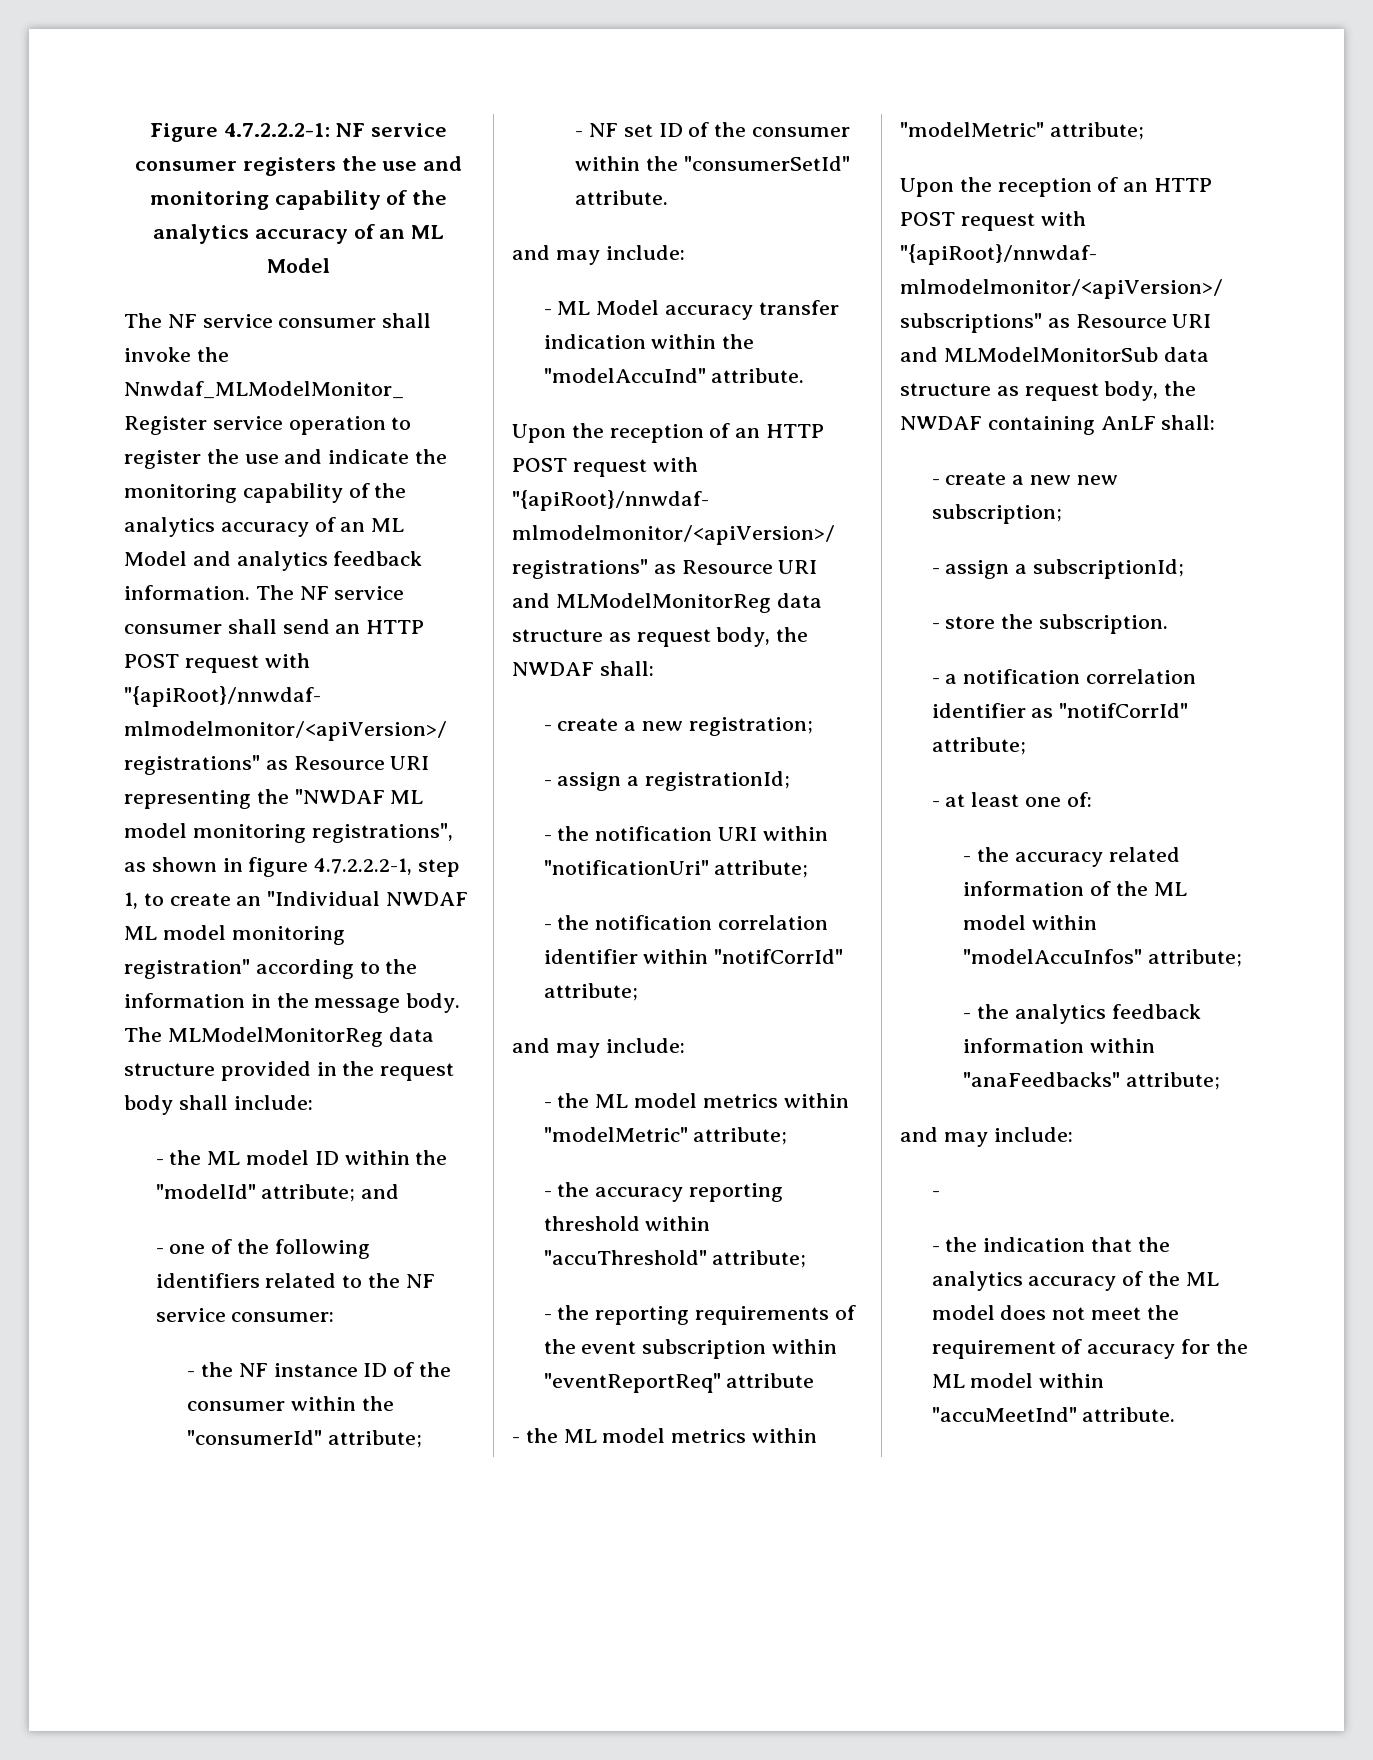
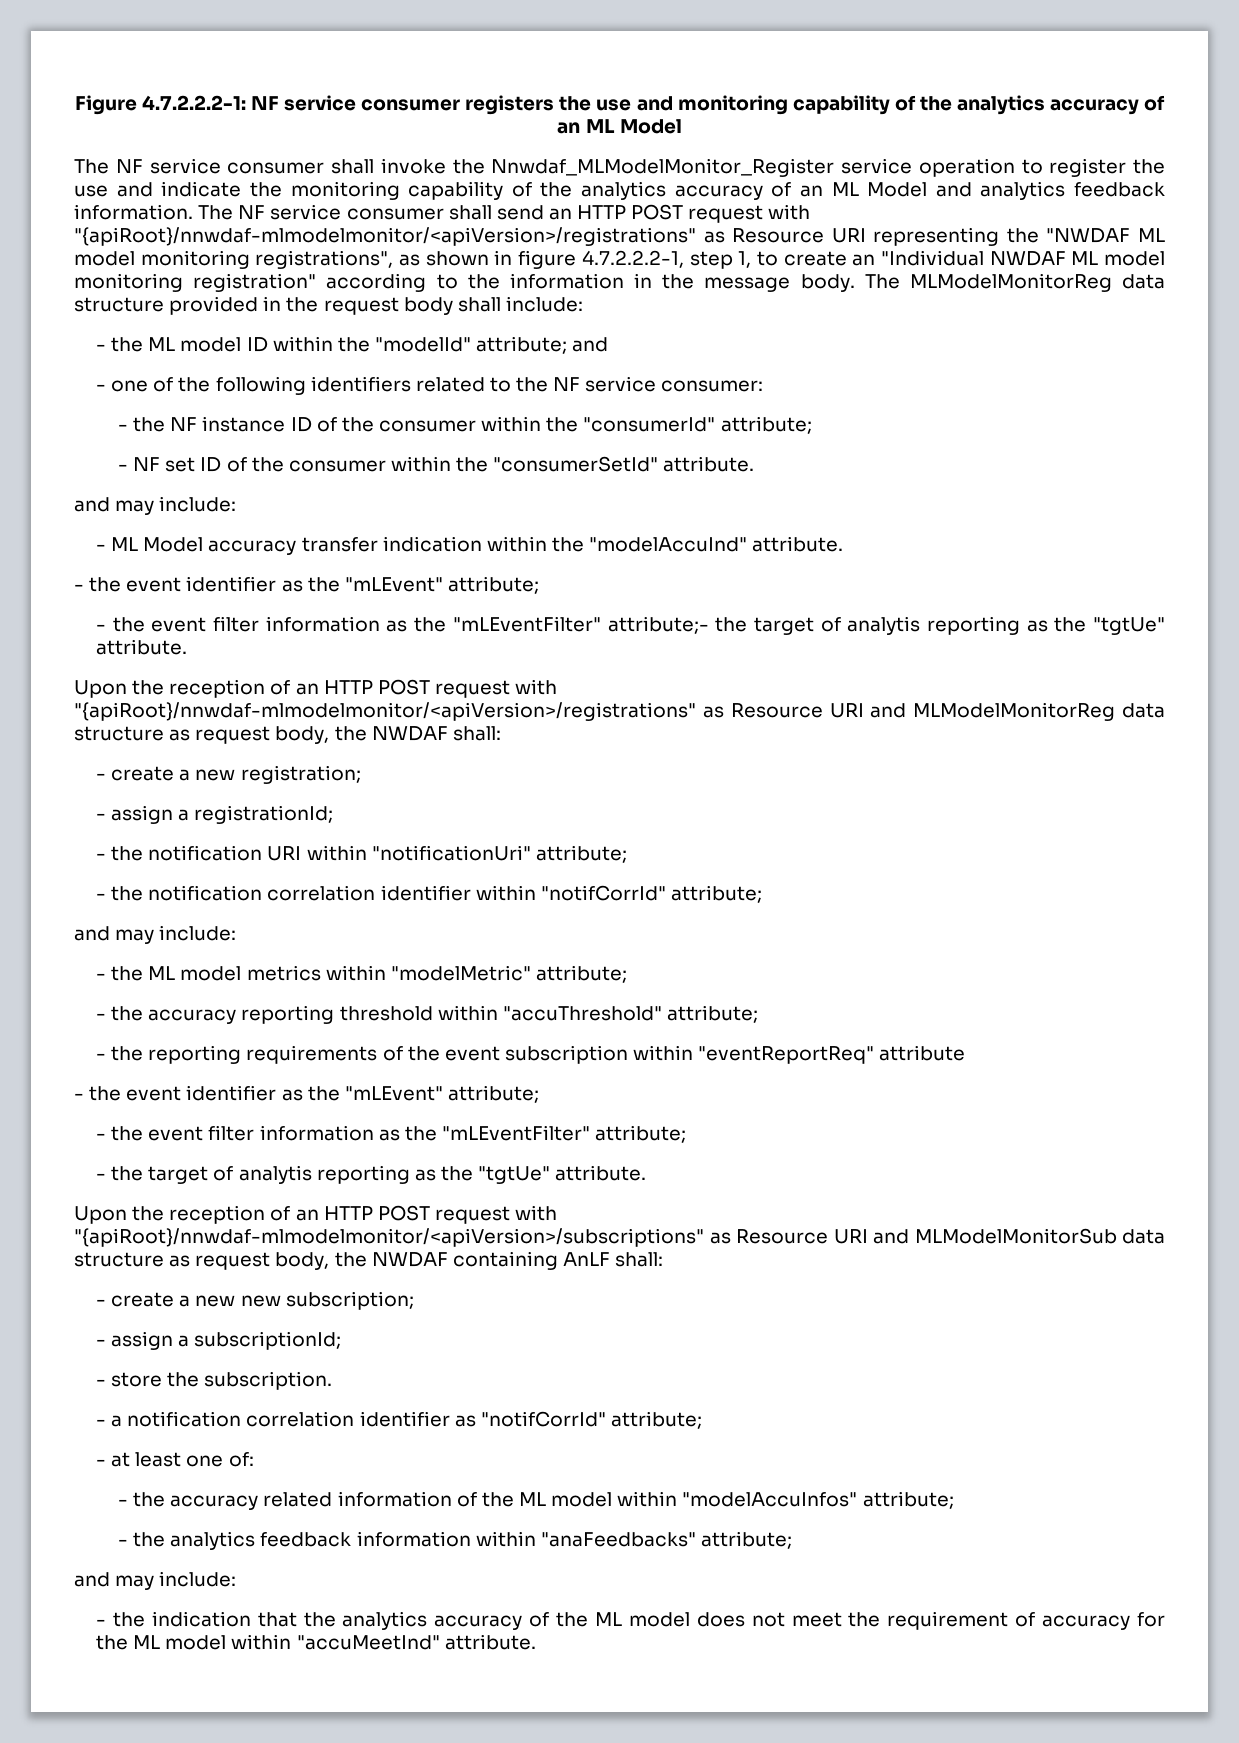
  - ML Model accuracy transfer indication within the "modelAccuInd" attribute.
+ - the event identifier as the "mLEvent" attribute;
+ - the event filter information as the "mLEventFilter" attribute;- the target of analytis reporting as the "tgtUe" attribute.
  - the reporting requirements of the event subscription within "eventReportReq" attribute
- - the ML model metrics within "modelMetric" attribute;
+ - the event identifier as the "mLEvent" attribute;
+ - the event filter information as the "mLEventFilter" attribute;
+ - the target of analytis reporting as the "tgtUe" attribute.
  - the analytics feedback information within "anaFeedbacks" attribute;
  and may include:
- -

